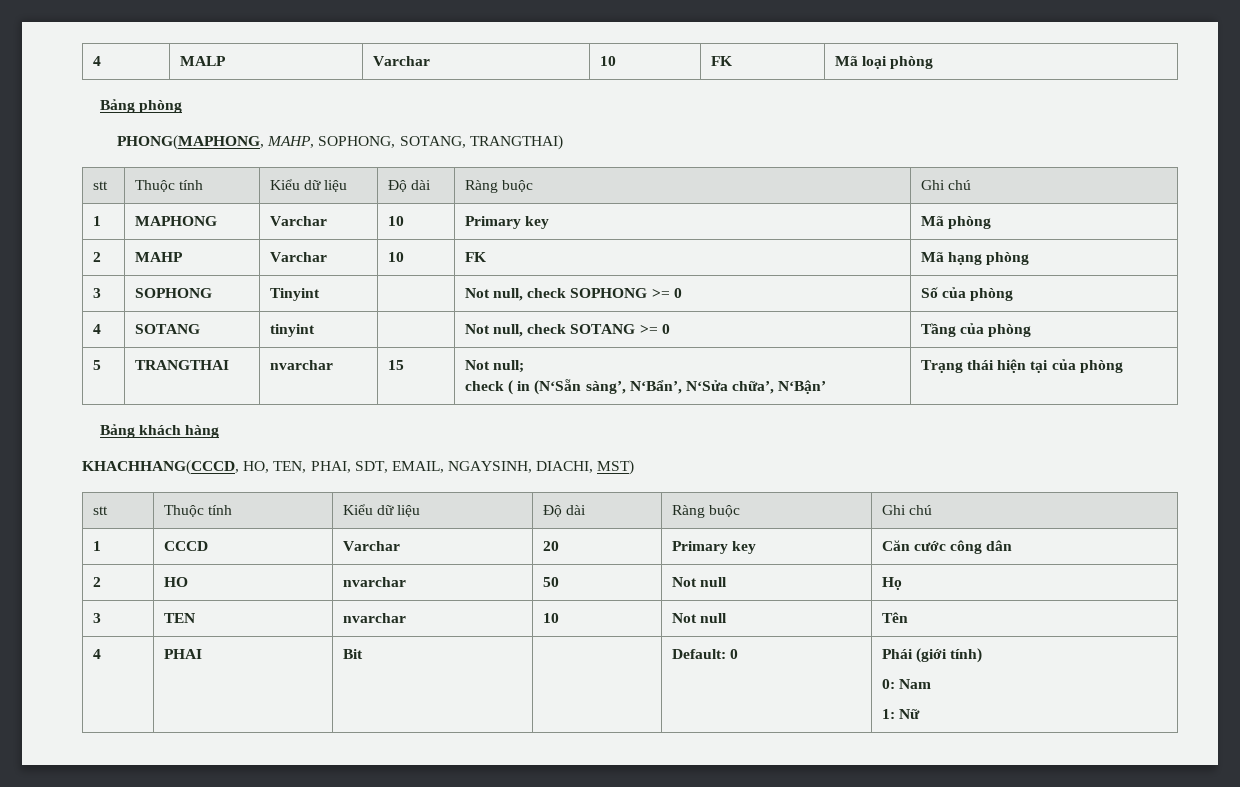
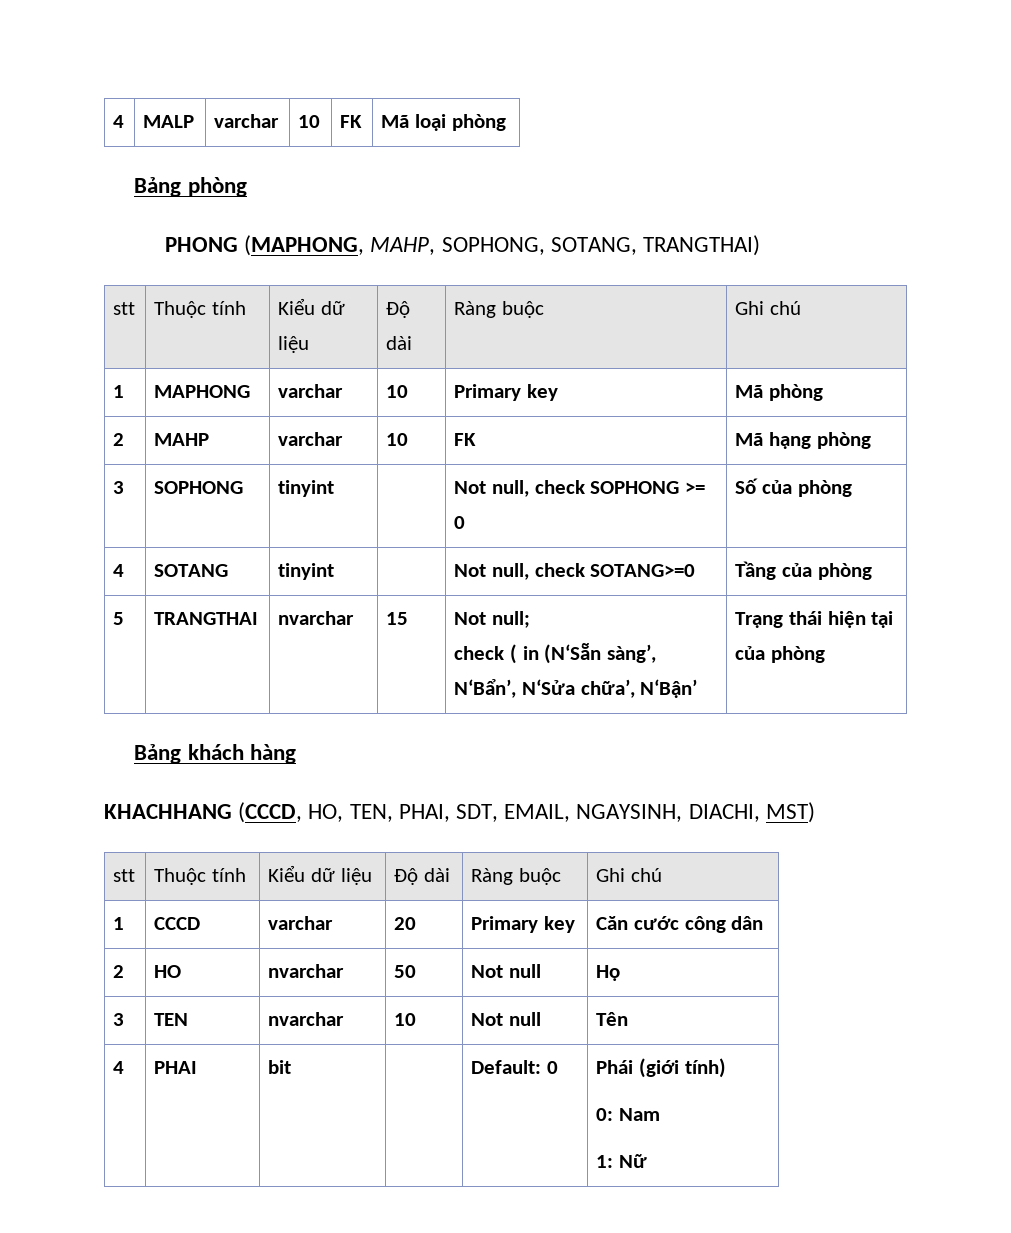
- 4 | MALP | Varchar | 10 | FK | Mã loại phòng
+ 4 | MALP | varchar | 10 | FK | Mã loại phòng
- PHONG(MAPHONG, MAHP, SOPHONG, SOTANG, TRANGTHAI)
+ PHONG (MAPHONG, MAHP, SOPHONG, SOTANG, TRANGTHAI)
- 1 | MAPHONG | Varchar | 10 | Primary key | Mã phòng
+ 1 | MAPHONG | varchar | 10 | Primary key | Mã phòng
- 2 | MAHP | Varchar | 10 | FK | Mã hạng phòng
+ 2 | MAHP | varchar | 10 | FK | Mã hạng phòng
- 3 | SOPHONG | Tinyint | | Not null, check SOPHONG >= 0 | Số của phòng
+ 3 | SOPHONG | tinyint | | Not null, check SOPHONG >= 0 | Số của phòng
- 4 | SOTANG | tinyint | | Not null, check SOTANG >= 0 | Tầng của phòng
+ 4 | SOTANG | tinyint | | Not null, check SOTANG>=0 | Tầng của phòng
- KHACHHANG(CCCD, HO, TEN, PHAI, SDT, EMAIL, NGAYSINH, DIACHI, MST)
+ KHACHHANG (CCCD, HO, TEN, PHAI, SDT, EMAIL, NGAYSINH, DIACHI, MST)
- 1 | CCCD | Varchar | 20 | Primary key | Căn cước công dân
+ 1 | CCCD | varchar | 20 | Primary key | Căn cước công dân
- 4 | PHAI | Bit | | Default: 0 | Phái (giới tính)
+ 4 | PHAI | bit | | Default: 0 | Phái (giới tính)

